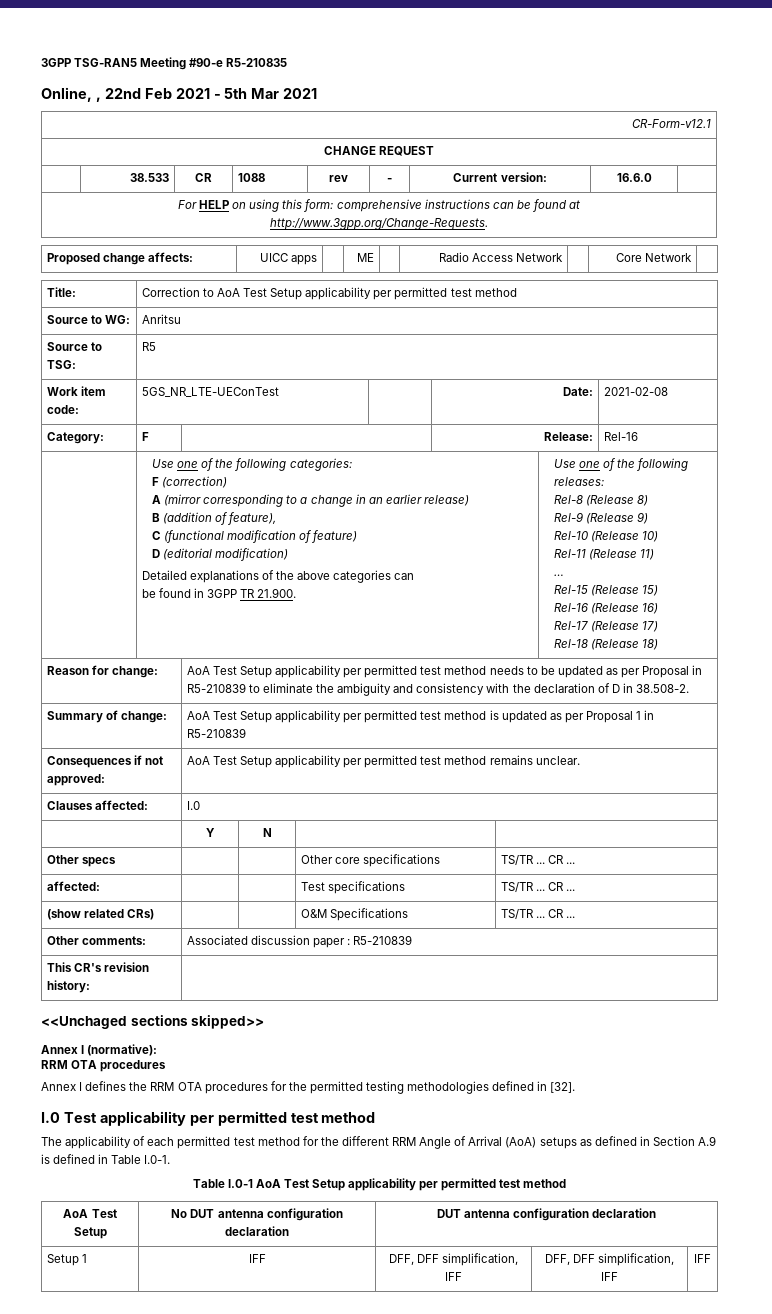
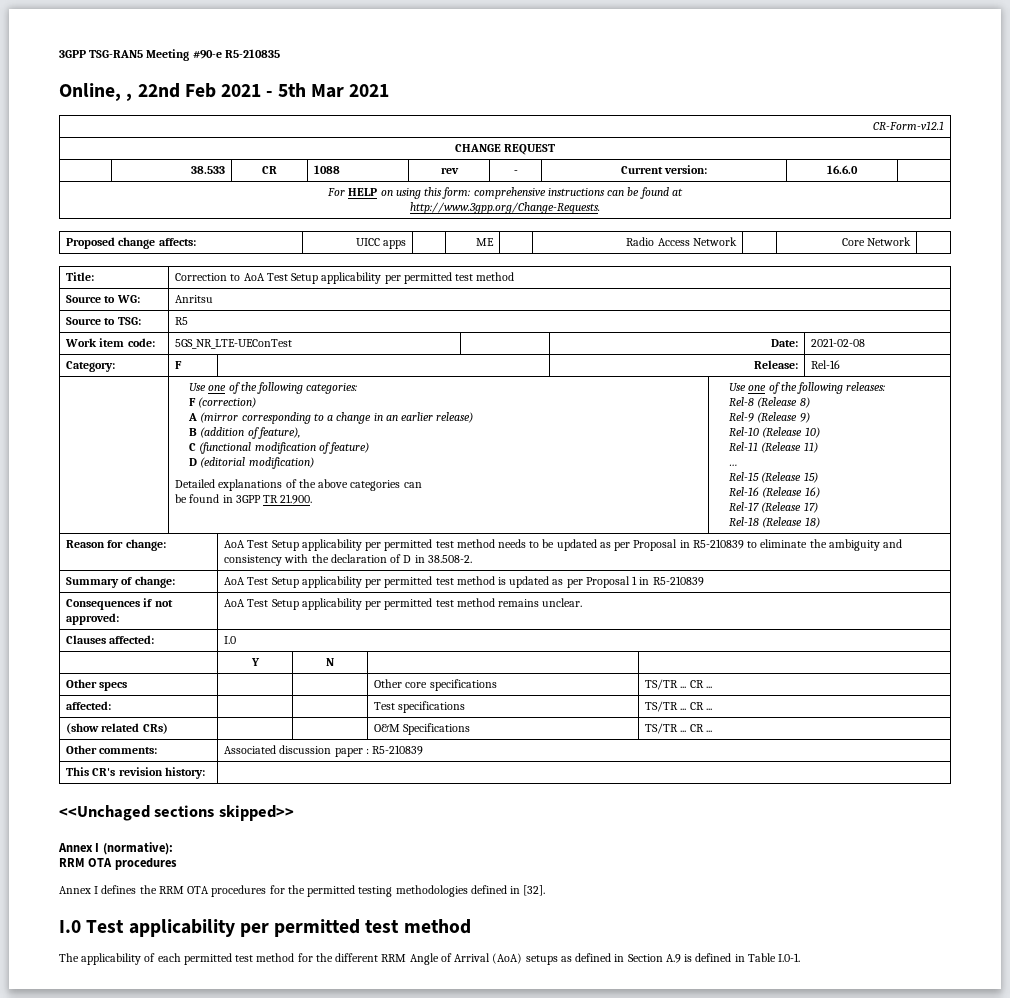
- Table I.0-1 AoA Test Setup applicability per permitted test method
- AoA Test Setup | No DUT antenna configuration declaration | DUT antenna configuration declaration
- Setup 1 | IFF | DFF, DFF simplification, IFF | DFF, DFF simplification, IFF | IFF

